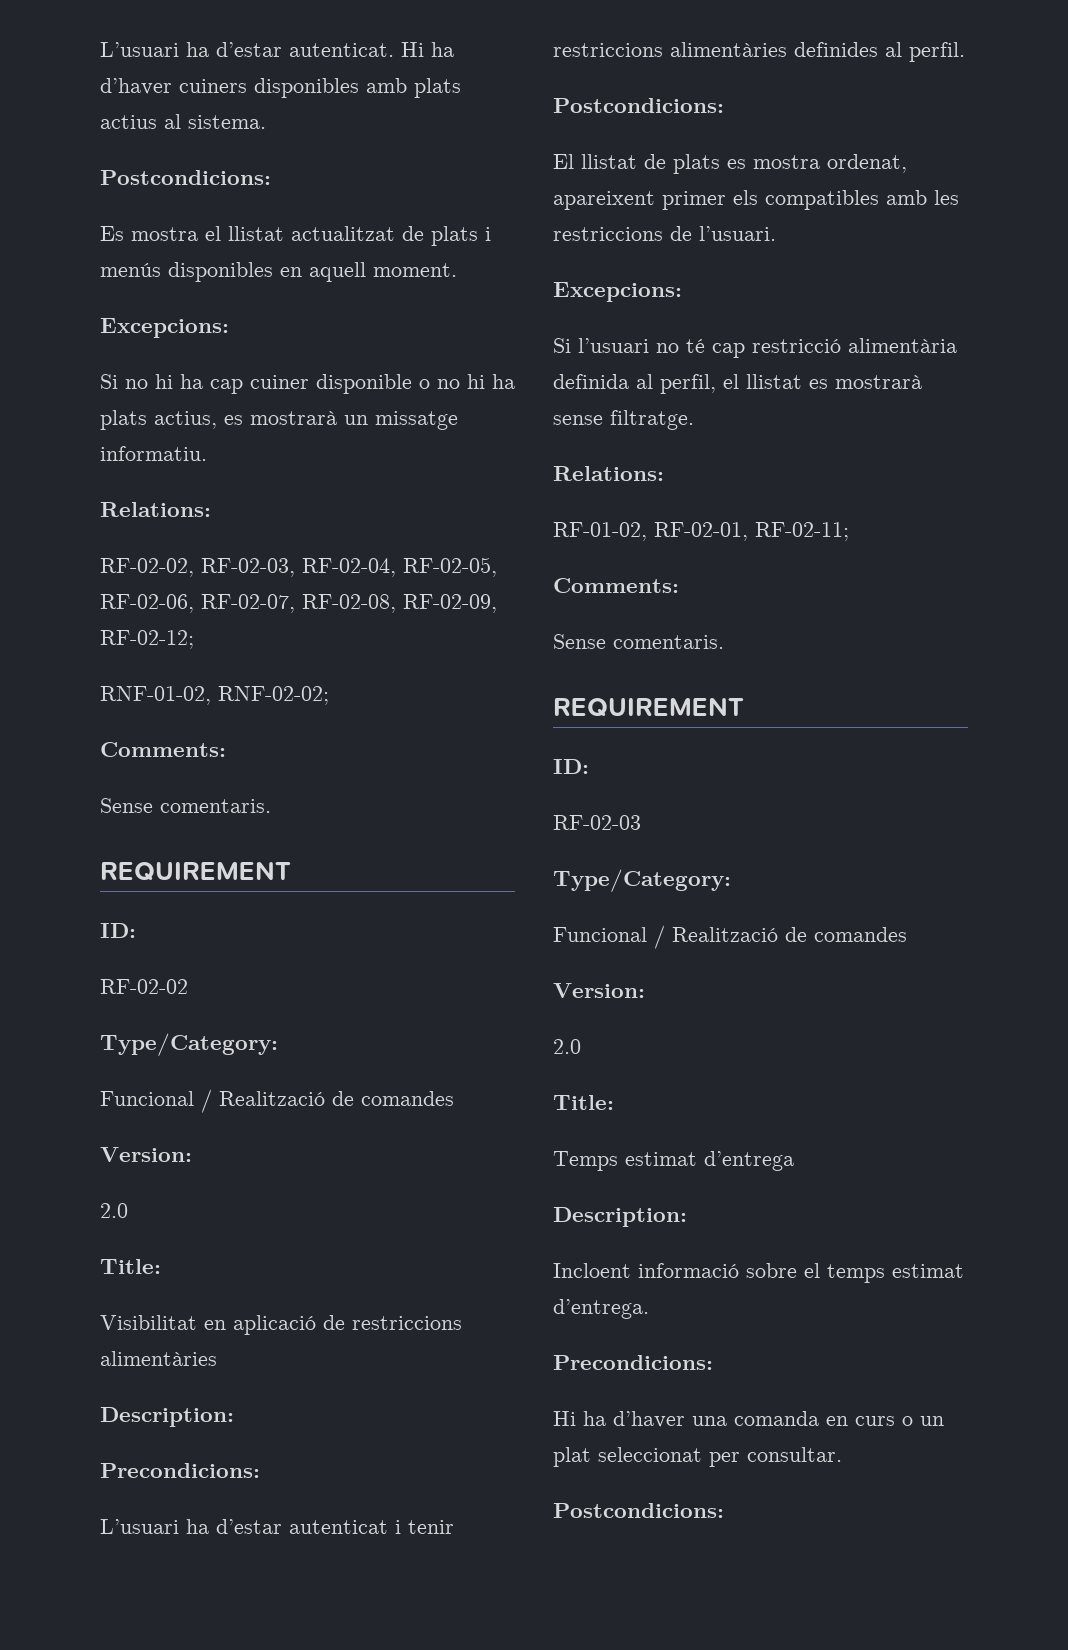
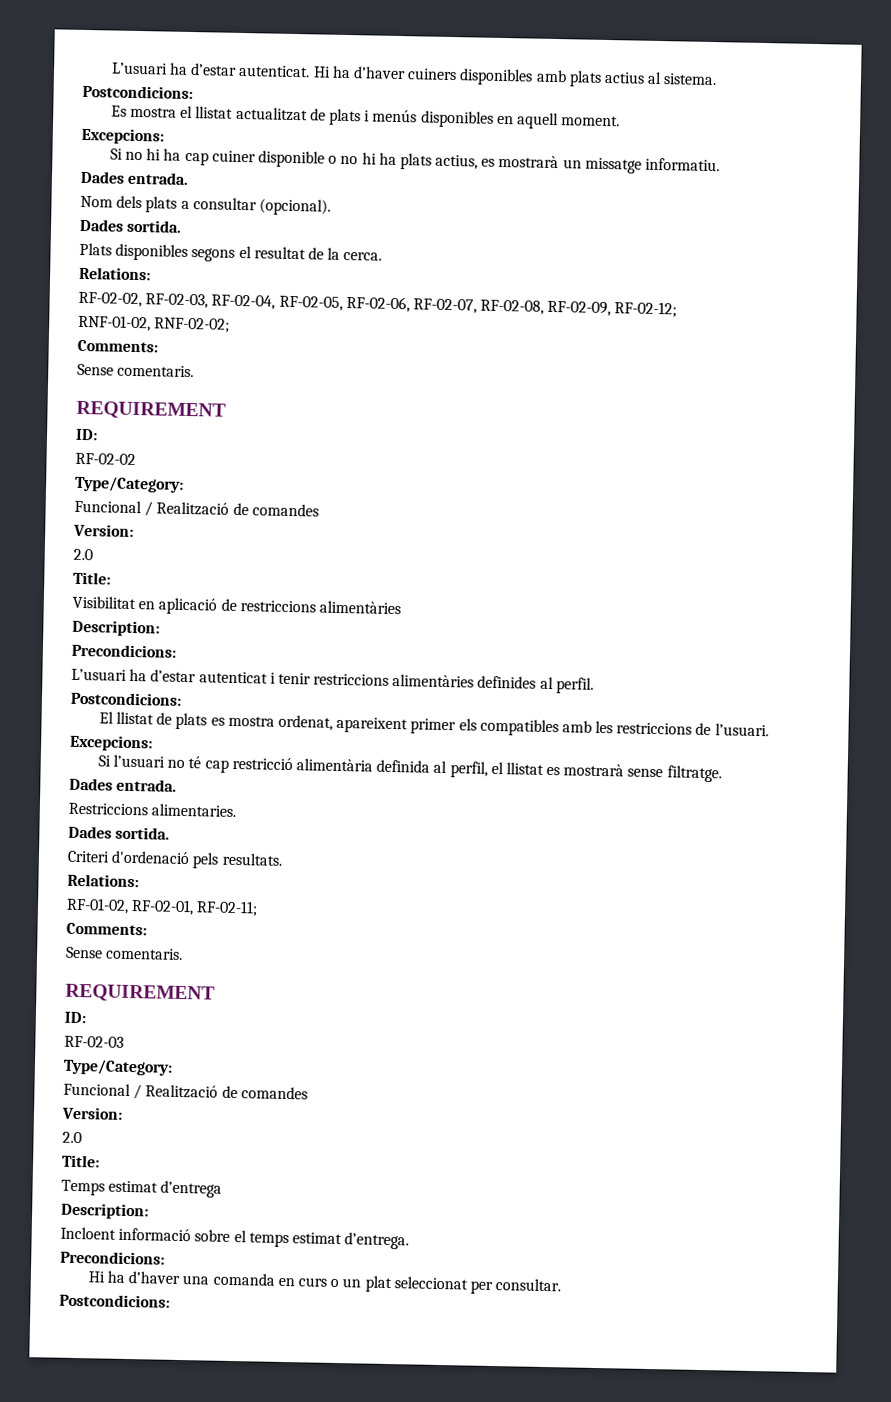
  Si no hi ha cap cuiner disponible o no hi ha plats actius, es mostrarà un missatge informatiu.
+ Dades entrada.
+ Nom dels plats a consultar (opcional).
+ Dades sortida.
+ Plats disponibles segons el resultat de la cerca.
  Si l’usuari no té cap restricció alimentària definida al perfil, el llistat es mostrarà sense filtratge.
+ Dades entrada.
+ Restriccions alimentaries.
+ Dades sortida.
+ Criteri d'ordenació pels resultats.

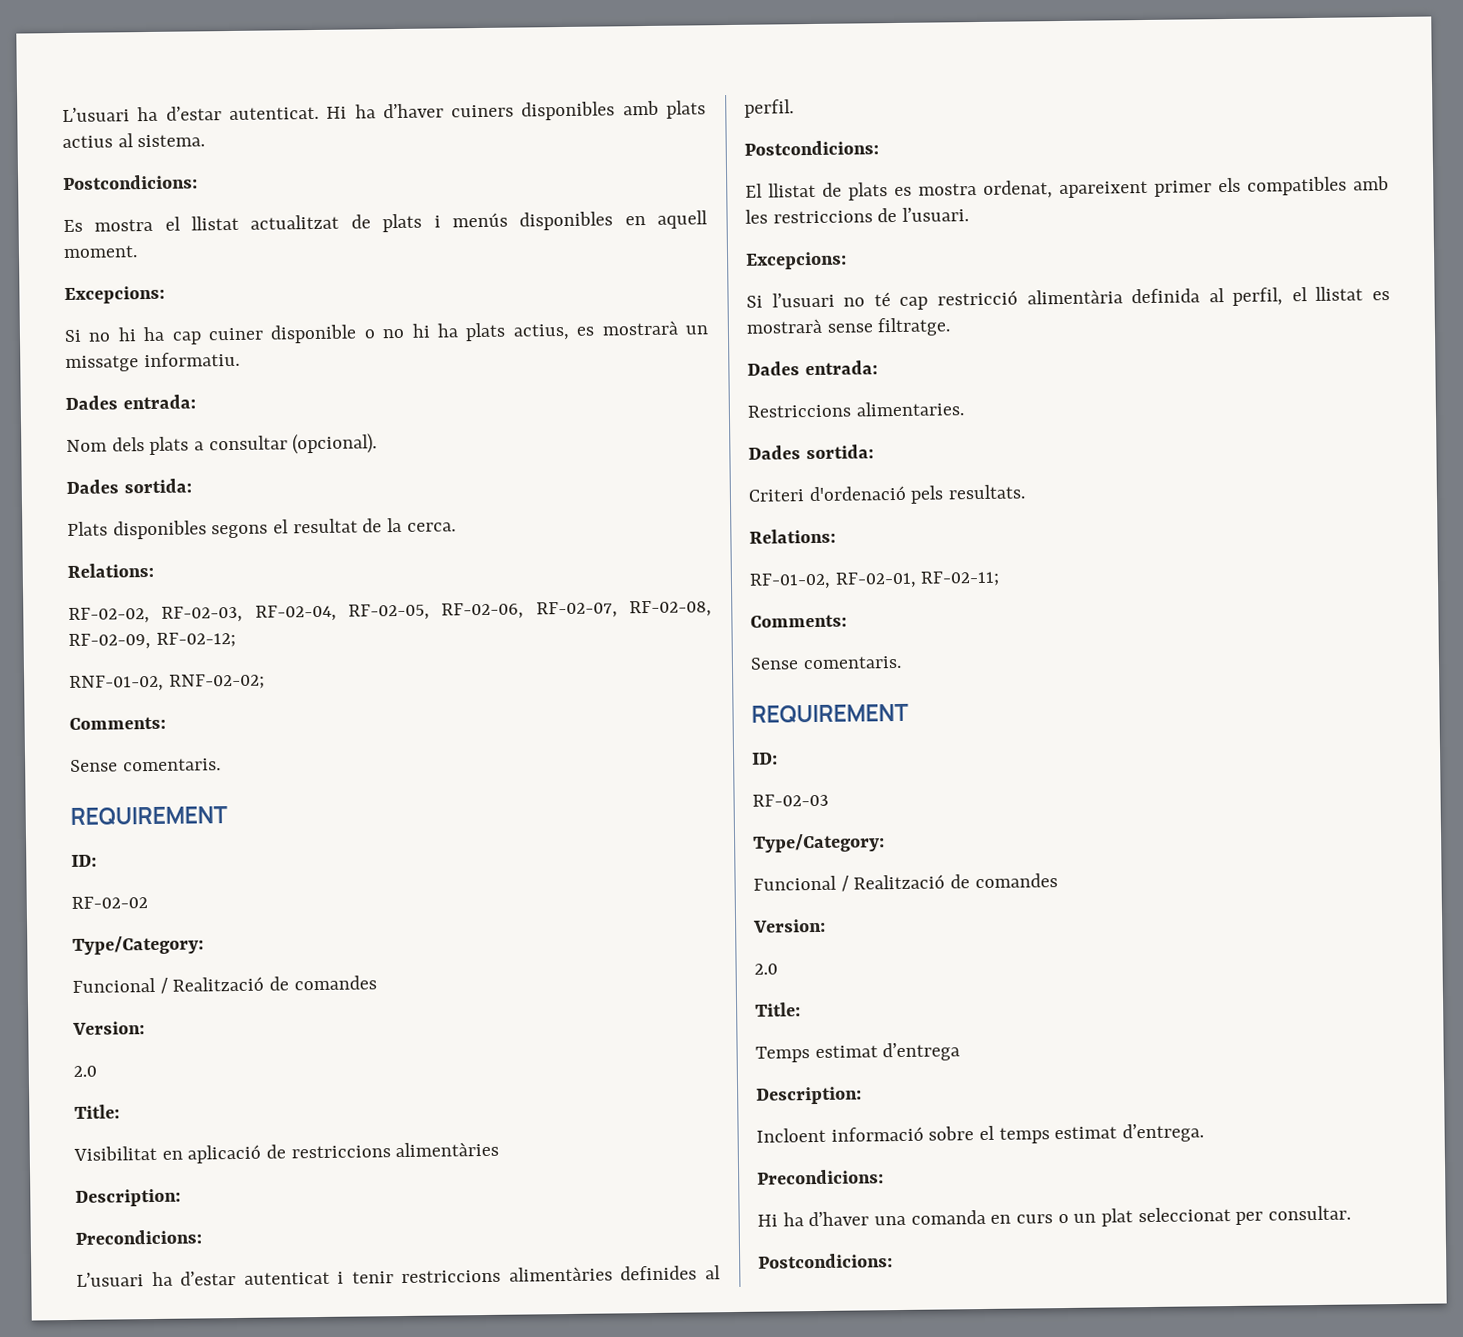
  Si no hi ha cap cuiner disponible o no hi ha plats actius, es mostrarà un missatge informatiu.
- Dades entrada.
+ Dades entrada:
  Nom dels plats a consultar (opcional).
- Dades sortida.
+ Dades sortida:
  Si l’usuari no té cap restricció alimentària definida al perfil, el llistat es mostrarà sense filtratge.
- Dades entrada.
+ Dades entrada:
  Restriccions alimentaries.
- Dades sortida.
+ Dades sortida:

